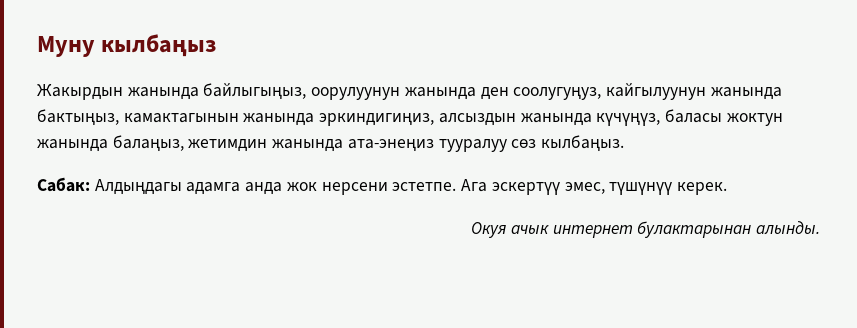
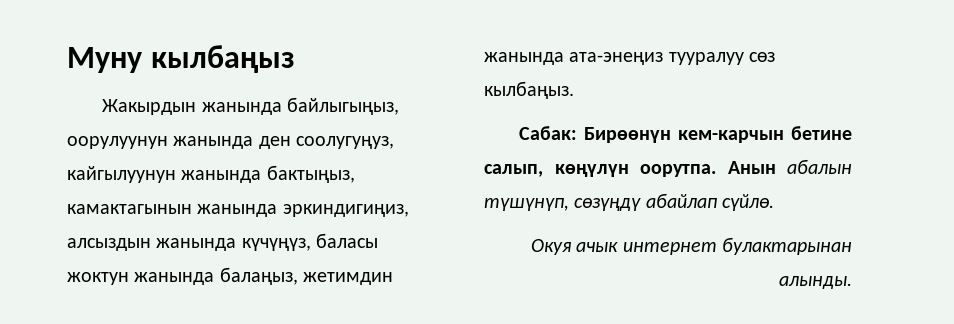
- Сабак: Алдыңдагы адамга анда жок нерсени эстетпе. Ага эскертүү эмес, түшүнүү керек.
+ Сабак: Бирөөнүн кем-карчын бетине салып, көңүлүн оорутпа. Анын абалын түшүнүп, сөзүңдү абайлап сүйлө.

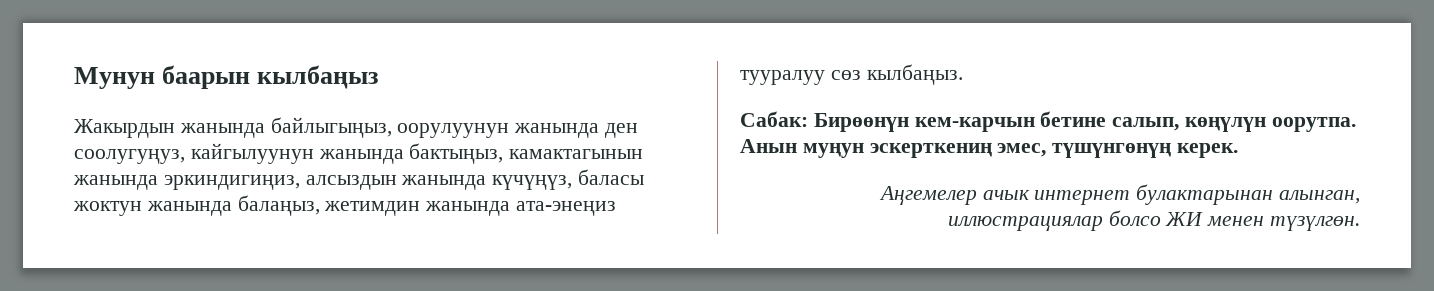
- Муну кылбаңыз
+ Мунун баарын кылбаңыз
- Анын абалын түшүнүп, сөзүңдү абайлап сүйлө.
- Окуя ачык интернет булактарынан алынды.
+ Анын муңун эскерткениң эмес, түшүнгөнүң керек.
+ Аңгемелер ачык интернет булактарынан алынган, иллюстрациялар болсо ЖИ менен түзүлгөн.

